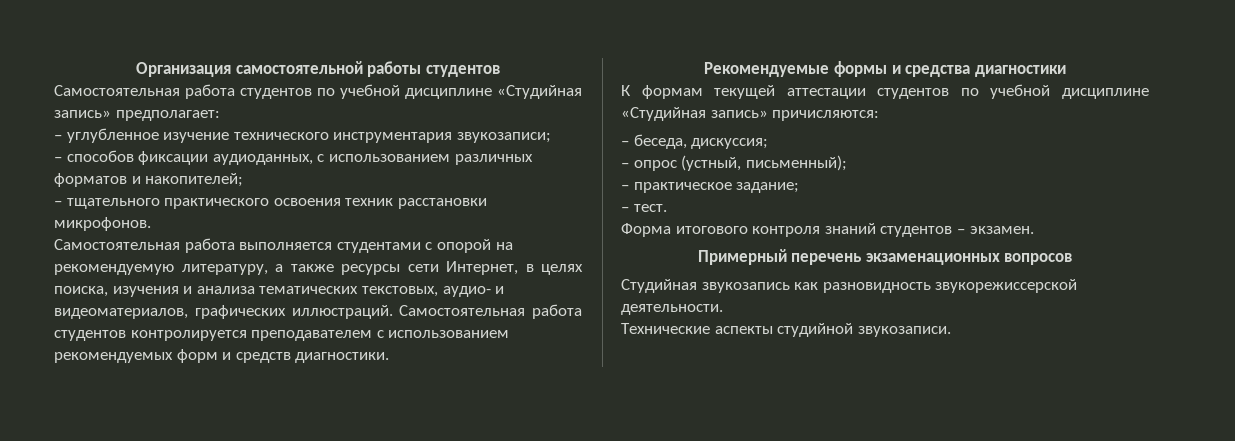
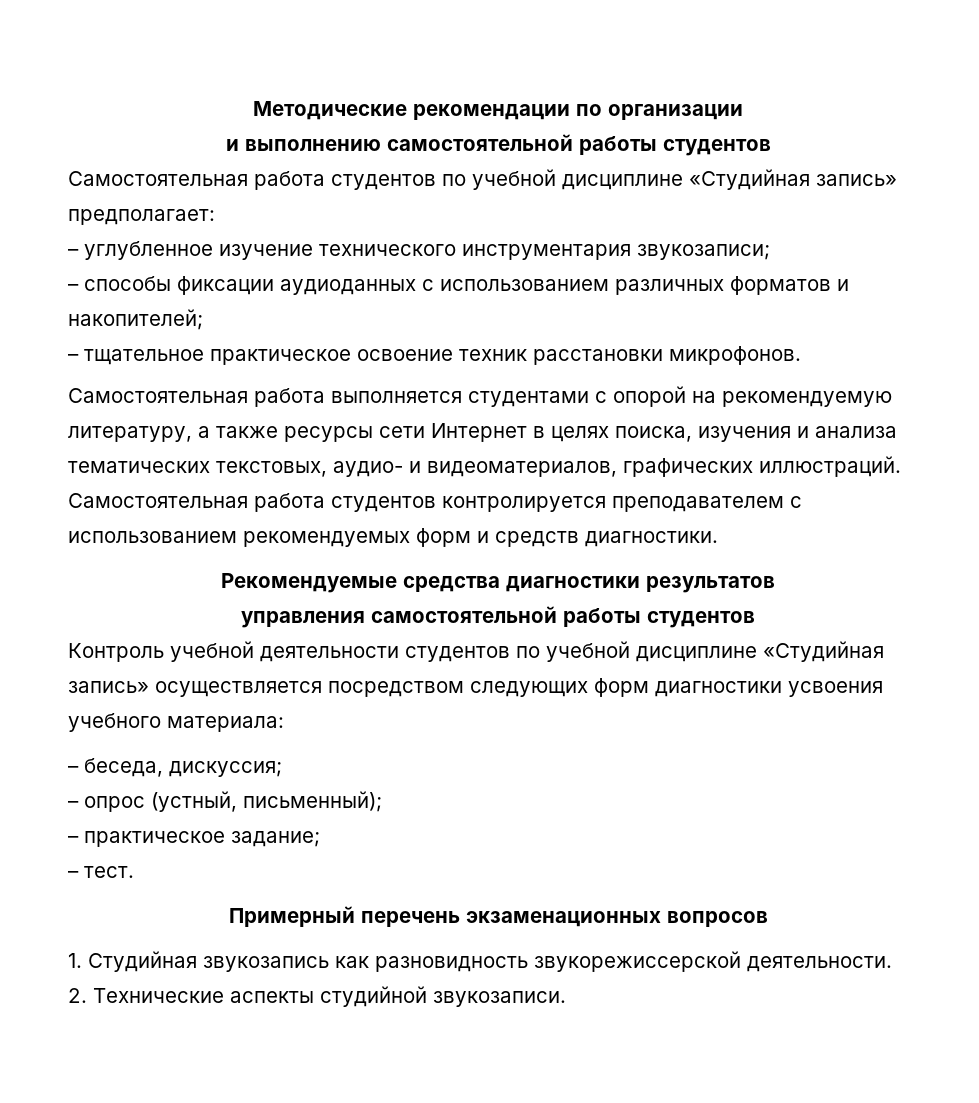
- Организация самостоятельной работы студентов
+ Методические рекомендации по организации
+ и выполнению самостоятельной работы студентов
- – способов фиксации аудиоданных, с использованием различных форматов и накопителей;
+ – способы фиксации аудиоданных с использованием различных форматов и накопителей;
- – тщательного практического освоения техник расстановки микрофонов.
+ – тщательное практическое освоение техник расстановки микрофонов.
- Самостоятельная работа выполняется студентами с опорой на рекомендуемую литературу, а также ресурсы сети Интернет, в целях поиска, изучения и анализа тематических текстовых, аудио- и видеоматериалов, графических иллюстраций.
+ Самостоятельная работа выполняется студентами с опорой на рекомендуемую литературу, а также ресурсы сети Интернет в целях поиска, изучения и анализа тематических текстовых, аудио- и видеоматериалов, графических иллюстраций.
- Рекомендуемые формы и средства диагностики
- К формам текущей аттестации студентов по учебной дисциплине «Студийная запись» причисляются:
+ Рекомендуемые средства диагностики результатов
+ управления самостоятельной работы студентов
+ Контроль учебной деятельности студентов по учебной дисциплине «Студийная запись» осуществляется посредством следующих форм диагностики усвоения учебного материала:
- Форма итогового контроля знаний студентов – экзамен.
- Студийная звукозапись как разновидность звукорежиссерской деятельности.
+ 1. Студийная звукозапись как разновидность звукорежиссерской деятельности.
- Технические аспекты студийной звукозаписи.
+ 2. Технические аспекты студийной звукозаписи.

